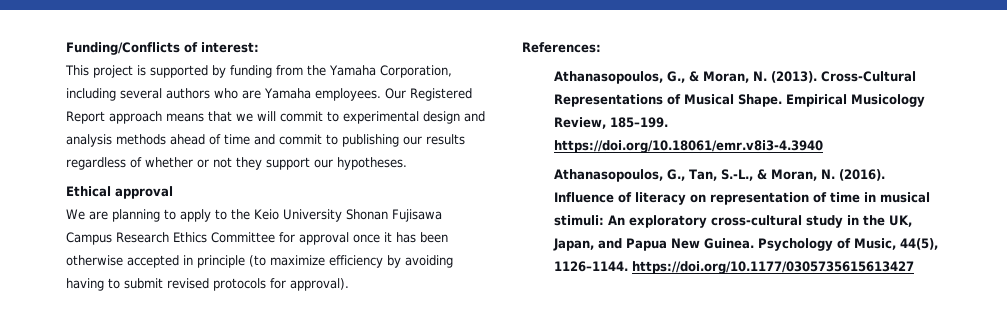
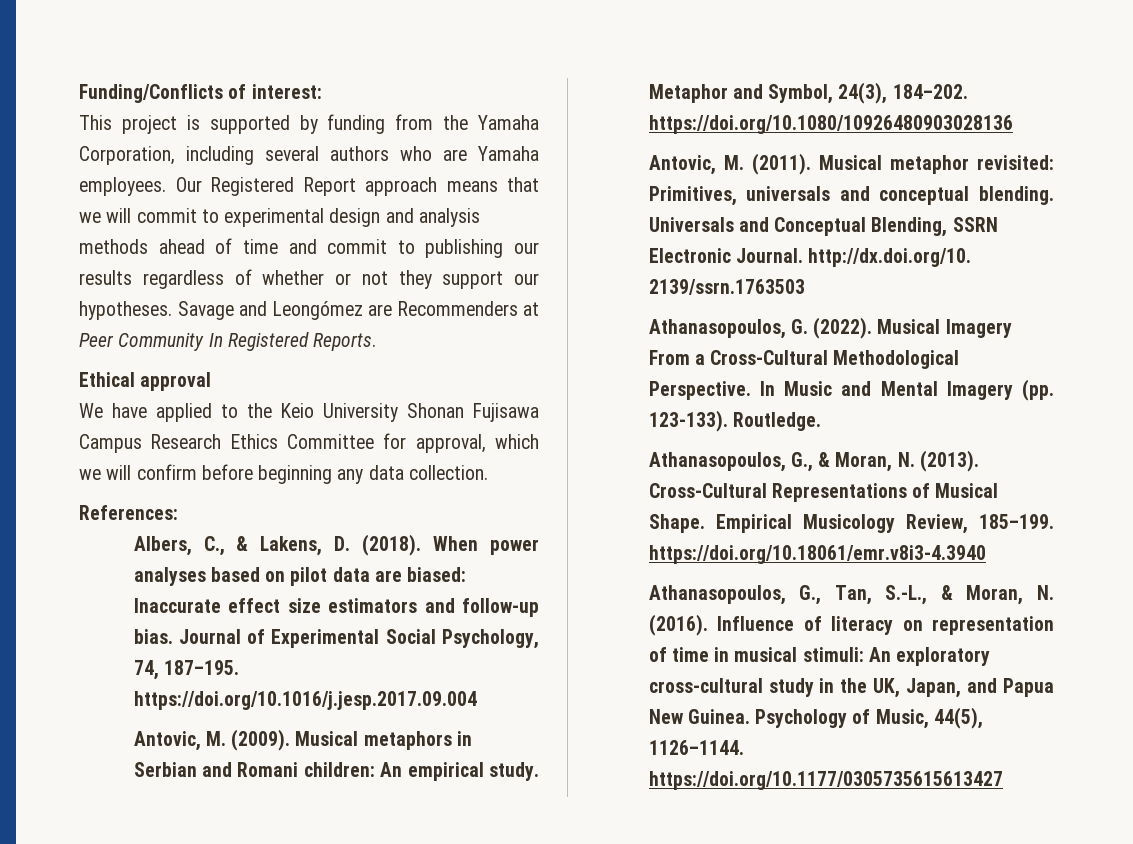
+ Savage and Leongómez are Recommenders at Peer Community In Registered Reports.
- We are planning to apply to the Keio University Shonan Fujisawa Campus Research Ethics Committee for approval once it has been otherwise accepted in principle (to maximize efficiency by avoiding having to submit revised protocols for approval).
+ We have applied to the Keio University Shonan Fujisawa Campus Research Ethics Committee for approval, which we will confirm before beginning any data collection.
  References:
+ Albers, C., & Lakens, D. (2018). When power analyses based on pilot data are biased: Inaccurate effect size estimators and follow-up bias. Journal of Experimental Social Psychology, 74, 187–195. https://doi.org/10.1016/j.jesp.2017.09.004
+ Antovic, M. (2009). Musical metaphors in Serbian and Romani children: An empirical study. Metaphor and Symbol, 24(3), 184–202. https://doi.org/10.1080/10926480903028136
+ Antovic, M. (2011). Musical metaphor revisited: Primitives, universals and conceptual blending. Universals and Conceptual Blending, SSRN Electronic Journal. http://dx.doi.org/10. 2139/ssrn.1763503
+ Athanasopoulos, G. (2022). Musical Imagery From a Cross-Cultural Methodological Perspective. In Music and Mental Imagery (pp. 123-133). Routledge.

